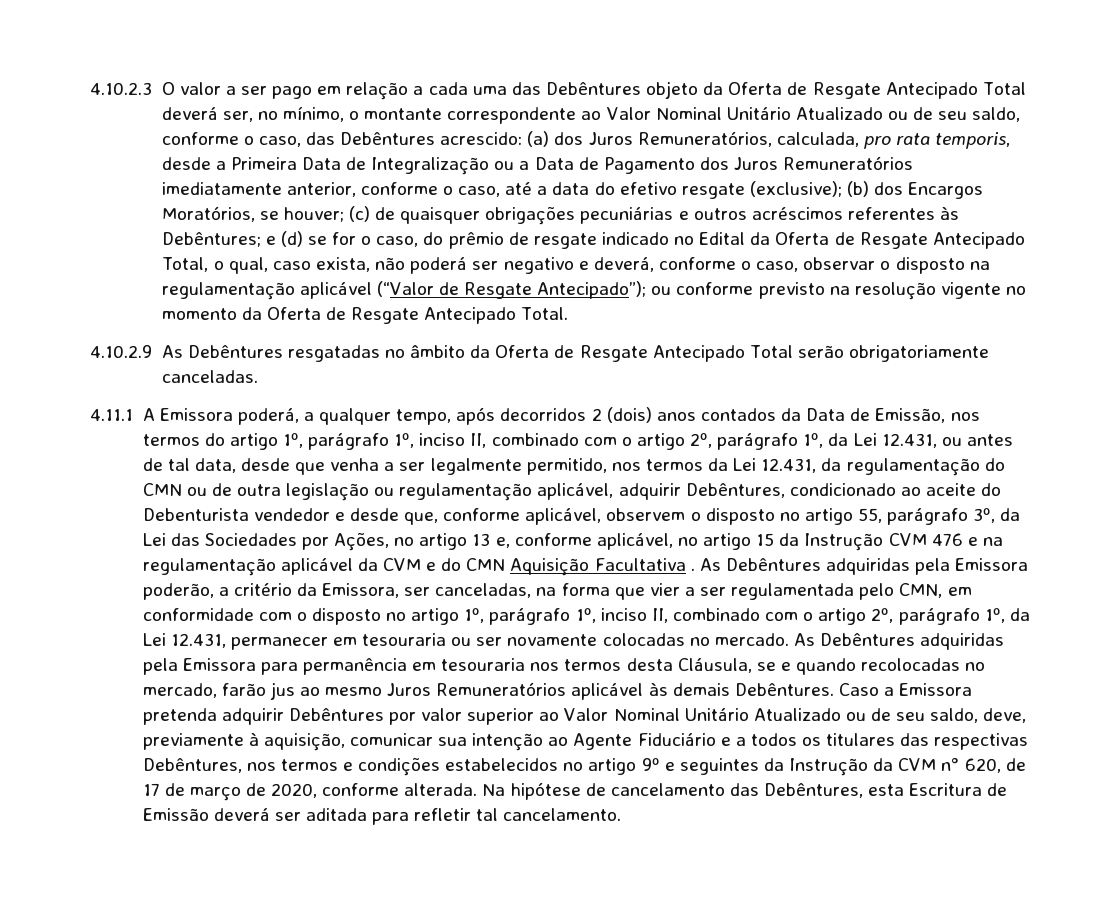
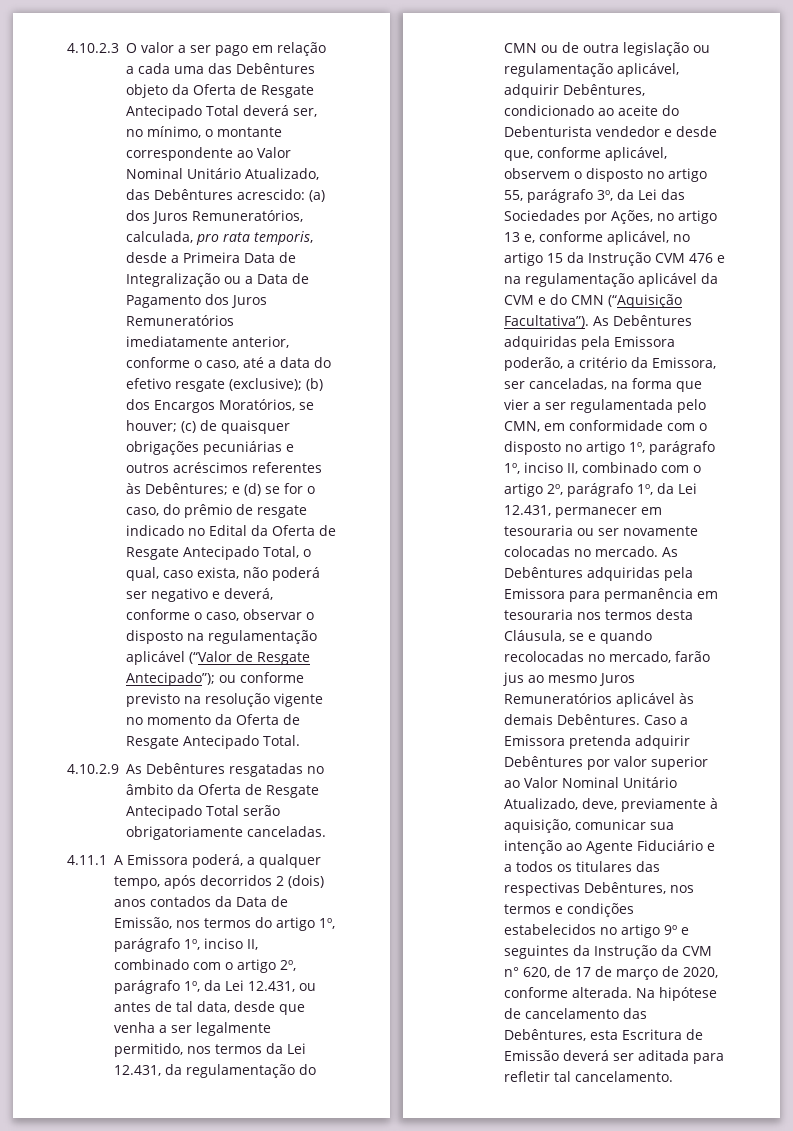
- 4.10.2.3 O valor a ser pago em relação a cada uma das Debêntures objeto da Oferta de Resgate Antecipado Total deverá ser, no mínimo, o montante correspondente ao Valor Nominal Unitário Atualizado ou de seu saldo, conforme o caso, das Debêntures acrescido:
+ 4.10.2.3 O valor a ser pago em relação a cada uma das Debêntures objeto da Oferta de Resgate Antecipado Total deverá ser, no mínimo, o montante correspondente ao Valor Nominal Unitário Atualizado, das Debêntures acrescido:
- 4.11.1 A Emissora poderá, a qualquer tempo, após decorridos 2 (dois) anos contados da Data de Emissão, nos termos do artigo 1º, parágrafo 1º, inciso II, combinado com o artigo 2º, parágrafo 1º, da Lei 12.431, ou antes de tal data, desde que venha a ser legalmente permitido, nos termos da Lei 12.431, da regulamentação do CMN ou de outra legislação ou regulamentação aplicável, adquirir Debêntures, condicionado ao aceite do Debenturista vendedor e desde que, conforme aplicável, observem o disposto no artigo 55, parágrafo 3º, da Lei das Sociedades por Ações, no artigo 13 e, conforme aplicável, no artigo 15 da Instrução CVM 476 e na regulamentação aplicável da CVM e do CMN Aquisição Facultativa .
+ 4.11.1 A Emissora poderá, a qualquer tempo, após decorridos 2 (dois) anos contados da Data de Emissão, nos termos do artigo 1º, parágrafo 1º, inciso II, combinado com o artigo 2º, parágrafo 1º, da Lei 12.431, ou antes de tal data, desde que venha a ser legalmente permitido, nos termos da Lei 12.431, da regulamentação do CMN ou de outra legislação ou regulamentação aplicável, adquirir Debêntures, condicionado ao aceite do Debenturista vendedor e desde que, conforme aplicável, observem o disposto no artigo 55, parágrafo 3º, da Lei das Sociedades por Ações, no artigo 13 e, conforme aplicável, no artigo 15 da Instrução CVM 476 e na regulamentação aplicável da CVM e do CMN (“Aquisição Facultativa”).
- Caso a Emissora pretenda adquirir Debêntures por valor superior ao Valor Nominal Unitário Atualizado ou de seu saldo, deve, previamente à aquisição, comunicar sua intenção ao Agente Fiduciário e a todos os titulares das respectivas Debêntures, nos termos e condições estabelecidos no artigo 9º e seguintes da Instrução da CVM n° 620, de 17 de março de 2020, conforme alterada.
+ Caso a Emissora pretenda adquirir Debêntures por valor superior ao Valor Nominal Unitário Atualizado, deve, previamente à aquisição, comunicar sua intenção ao Agente Fiduciário e a todos os titulares das respectivas Debêntures, nos termos e condições estabelecidos no artigo 9º e seguintes da Instrução da CVM n° 620, de 17 de março de 2020, conforme alterada.

